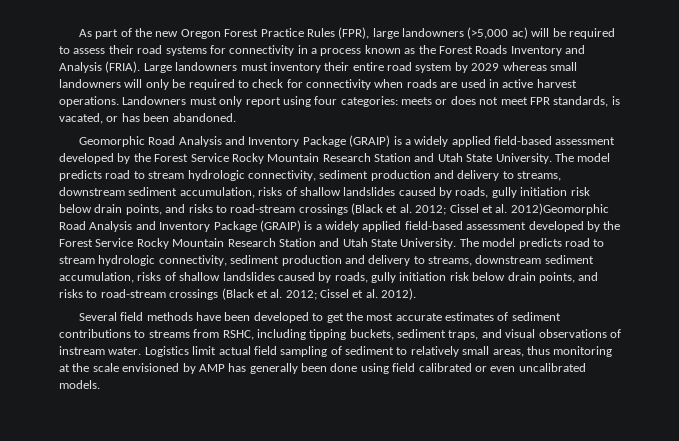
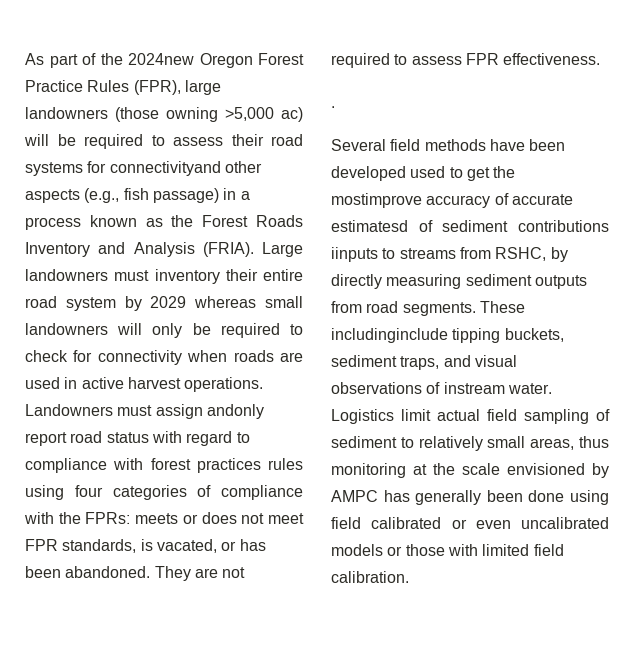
- As part of the new Oregon Forest Practice Rules (FPR), large landowners (>5,000 ac) will be required to assess their road systems for connectivity in a process known as the Forest Roads Inventory and Analysis (FRIA).
+ As part of the 2024new Oregon Forest Practice Rules (FPR), large landowners (those owning >5,000 ac) will be required to assess their road systems for connectivityand other aspects (e.g., fish passage) in a process known as the Forest Roads Inventory and Analysis (FRIA).
- Landowners must only report using four categories: meets or does not meet FPR standards, is vacated, or has been abandoned.
- Geomorphic Road Analysis and Inventory Package (GRAIP) is a widely applied field-based assessment developed by the Forest Service Rocky Mountain Research Station and Utah State University. The model predicts road to stream hydrologic connectivity, sediment production and delivery to streams, downstream sediment accumulation, risks of shallow landslides caused by roads, gully initiation risk below drain points, and risks to road-stream crossings (Black et al. 2012; Cissel et al. 2012)Geomorphic Road Analysis and Inventory Package (GRAIP) is a widely applied field-based assessment developed by the Forest Service Rocky Mountain Research Station and Utah State University. The model predicts road to stream hydrologic connectivity, sediment production and delivery to streams, downstream sediment accumulation, risks of shallow landslides caused by roads, gully initiation risk below drain points, and risks to road-stream crossings (Black et al. 2012; Cissel et al. 2012).
+ Landowners must assign andonly report road status with regard to compliance with forest practices rules using four categories of compliance with the FPRs: meets or does not meet FPR standards, is vacated, or has been abandoned. They are not required to assess FPR effectiveness.
+ .
- Several field methods have been developed to get the most accurate estimates of sediment contributions to streams from RSHC, including tipping buckets, sediment traps, and visual observations of instream water.
+ Several field methods have been developed used to get the mostimprove accuracy of accurate estimatesd of sediment contributions iinputs to streams from RSHC, by directly measuring sediment outputs from road segments. These includinginclude tipping buckets, sediment traps, and visual observations of instream water.
- Logistics limit actual field sampling of sediment to relatively small areas, thus monitoring at the scale envisioned by AMP has generally been done using field calibrated or even uncalibrated models.
+ Logistics limit actual field sampling of sediment to relatively small areas, thus monitoring at the scale envisioned by AMPC has generally been done using field calibrated or even uncalibrated models or those with limited field calibration.

